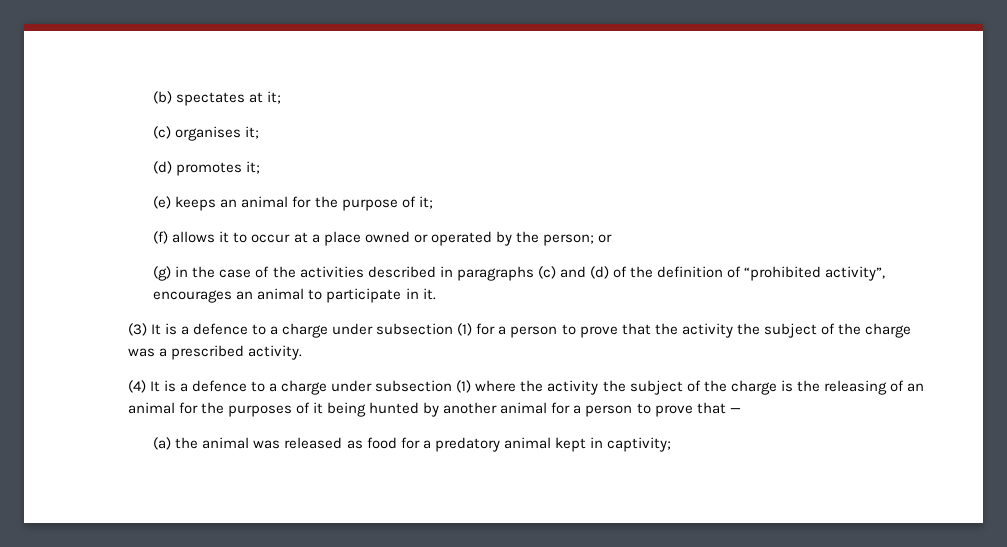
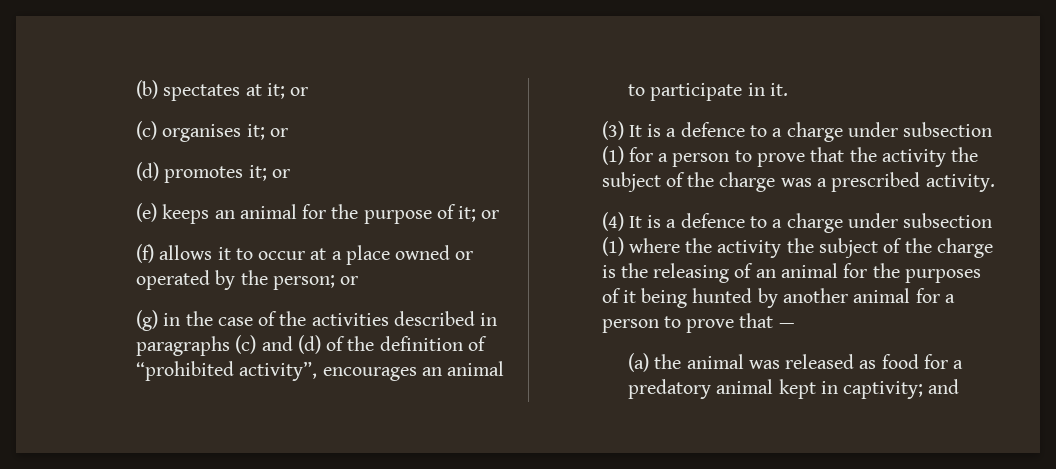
- (b) spectates at it;
+ (b) spectates at it; or
- (c) organises it;
+ (c) organises it; or
- (d) promotes it;
+ (d) promotes it; or
- (e) keeps an animal for the purpose of it;
+ (e) keeps an animal for the purpose of it; or
- (a) the animal was released as food for a predatory animal kept in captivity;
+ (a) the animal was released as food for a predatory animal kept in captivity; and

